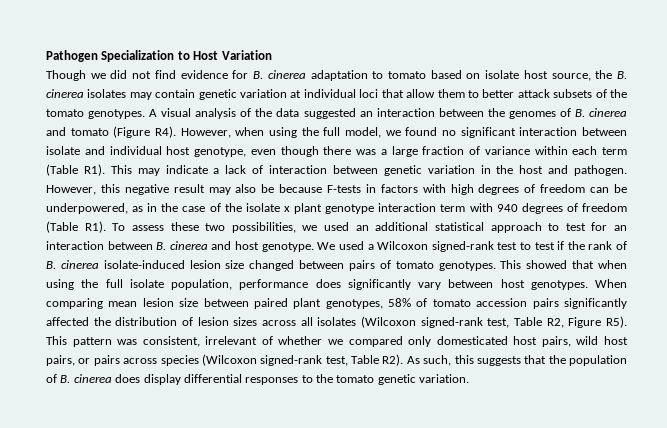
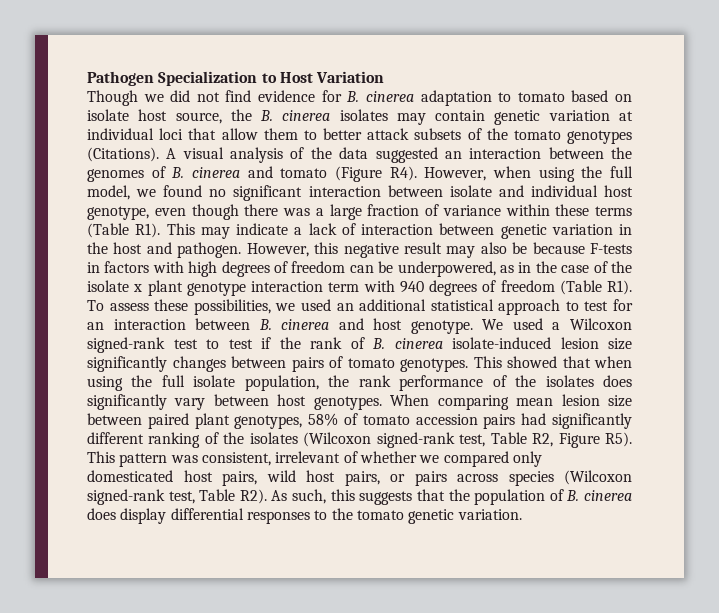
- Though we did not find evidence for B. cinerea adaptation to tomato based on isolate host source, the B. cinerea isolates may contain genetic variation at individual loci that allow them to better attack subsets of the tomato genotypes.
+ Though we did not find evidence for B. cinerea adaptation to tomato based on isolate host source, the B. cinerea isolates may contain genetic variation at individual loci that allow them to better attack subsets of the tomato genotypes (Citations).
- A visual analysis of the data suggested an interaction between the genomes of B. cinerea and tomato (Figure R4). However, when using the full model, we found no significant interaction between isolate and individual host genotype, even though there was a large fraction of variance within each term (Table R1). This may indicate a lack of interaction between genetic variation in the host and pathogen.
+ A visual analysis of the data suggested an interaction between the genomes of B. cinerea and tomato (Figure R4). However, when using the full model, we found no significant interaction between isolate and individual host genotype, even though there was a large fraction of variance within these terms (Table R1). This may indicate a lack of interaction between genetic variation in the host and pathogen.
- However, this negative result may also be because F-tests in factors with high degrees of freedom can be underpowered, as in the case of the isolate x plant genotype interaction term with 940 degrees of freedom (Table R1). To assess these two possibilities, we used an additional statistical approach to test for an interaction between B. cinerea and host genotype.
+ However, this negative result may also be because F-tests in factors with high degrees of freedom can be underpowered, as in the case of the isolate x plant genotype interaction term with 940 degrees of freedom (Table R1). To assess these possibilities, we used an additional statistical approach to test for an interaction between B. cinerea and host genotype.
- We used a Wilcoxon signed-rank test to test if the rank of B. cinerea isolate-induced lesion size changed between pairs of tomato genotypes.
+ We used a Wilcoxon signed-rank test to test if the rank of B. cinerea isolate-induced lesion size significantly changes between pairs of tomato genotypes.
- This showed that when using the full isolate population, performance does significantly vary between host genotypes.
+ This showed that when using the full isolate population, the rank performance of the isolates does significantly vary between host genotypes.
- When comparing mean lesion size between paired plant genotypes, 58% of tomato accession pairs significantly affected the distribution of lesion sizes across all isolates (Wilcoxon signed-rank test, Table R2, Figure R5). This pattern was consistent, irrelevant of whether we compared only domesticated host pairs, wild host pairs, or pairs across species (Wilcoxon signed-rank test, Table R2). As such, this suggests that the population of B. cinerea does display differential responses to the tomato genetic variation.
+ When comparing mean lesion size between paired plant genotypes, 58% of tomato accession pairs had significantly different ranking of the isolates (Wilcoxon signed-rank test, Table R2, Figure R5). This pattern was consistent, irrelevant of whether we compared only domesticated host pairs, wild host pairs, or pairs across species (Wilcoxon signed-rank test, Table R2). As such, this suggests that the population of B. cinerea does display differential responses to the tomato genetic variation.

